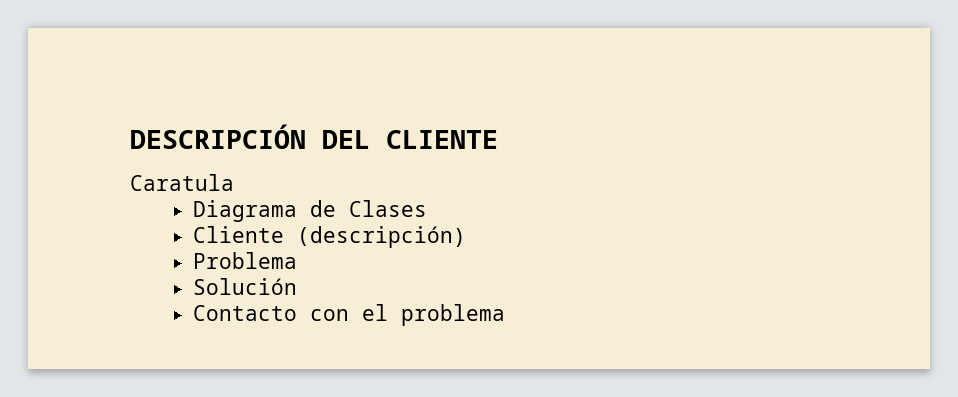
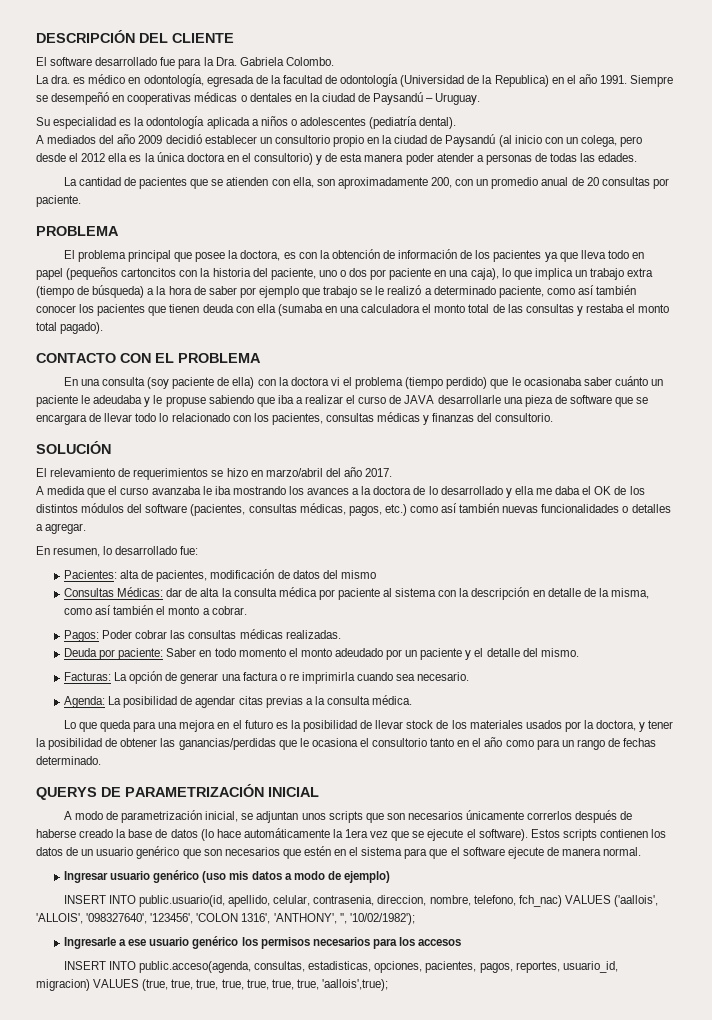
- Caratula
- Diagrama de Clases
- Cliente (descripción)
- Problema
- Solución
- Contacto con el problema
+ El software desarrollado fue para la Dra. Gabriela Colombo.
+ La dra. es médico en odontología, egresada de la facultad de odontología (Universidad de la Republica) en el año 1991. Siempre se desempeñó en cooperativas médicas o dentales en la ciudad de Paysandú – Uruguay.
+ Su especialidad es la odontología aplicada a niños o adolescentes (pediatría dental).
+ A mediados del año 2009 decidió establecer un consultorio propio en la ciudad de Paysandú (al inicio con un colega, pero desde el 2012 ella es la única doctora en el consultorio) y de esta manera poder atender a personas de todas las edades.
+ La cantidad de pacientes que se atienden con ella, son aproximadamente 200, con un promedio anual de 20 consultas por paciente.
+ PROBLEMA
+ El problema principal que posee la doctora, es con la obtención de información de los pacientes ya que lleva todo en papel (pequeños cartoncitos con la historia del paciente, uno o dos por paciente en una caja), lo que implica un trabajo extra (tiempo de búsqueda) a la hora de saber por ejemplo que trabajo se le realizó a determinado paciente, como así también conocer los pacientes que tienen deuda con ella (sumaba en una calculadora el monto total de las consultas y restaba el monto total pagado).
+ CONTACTO CON EL PROBLEMA
+ En una consulta (soy paciente de ella) con la doctora vi el problema (tiempo perdido) que le ocasionaba saber cuánto un paciente le adeudaba y le propuse sabiendo que iba a realizar el curso de JAVA desarrollarle una pieza de software que se encargara de llevar todo lo relacionado con los pacientes, consultas médicas y finanzas del consultorio.
+ SOLUCIÓN
+ El relevamiento de requerimientos se hizo en marzo/abril del año 2017.
+ A medida que el curso avanzaba le iba mostrando los avances a la doctora de lo desarrollado y ella me daba el OK de los distintos módulos del software (pacientes, consultas médicas, pagos, etc.) como así también nuevas funcionalidades o detalles a agregar.
+ En resumen, lo desarrollado fue:
+ Pacientes: alta de pacientes, modificación de datos del mismo
+ Consultas Médicas: dar de alta la consulta médica por paciente al sistema con la descripción en detalle de la misma, como así también el monto a cobrar.
+ Pagos: Poder cobrar las consultas médicas realizadas.
+ Deuda por paciente: Saber en todo momento el monto adeudado por un paciente y el detalle del mismo.
+ Facturas: La opción de generar una factura o re imprimirla cuando sea necesario.
+ Agenda: La posibilidad de agendar citas previas a la consulta médica.
+ Lo que queda para una mejora en el futuro es la posibilidad de llevar stock de los materiales usados por la doctora, y tener la posibilidad de obtener las ganancias/perdidas que le ocasiona el consultorio tanto en el año como para un rango de fechas determinado.
+ QUERYS DE PARAMETRIZACIÓN INICIAL
+ A modo de parametrización inicial, se adjuntan unos scripts que son necesarios únicamente correrlos después de haberse creado la base de datos (lo hace automáticamente la 1era vez que se ejecute el software). Estos scripts contienen los datos de un usuario genérico que son necesarios que estén en el sistema para que el software ejecute de manera normal.
+ Ingresar usuario genérico (uso mis datos a modo de ejemplo)
+ INSERT INTO public.usuario(id, apellido, celular, contrasenia, direccion, nombre, telefono, fch_nac) VALUES ('aallois', 'ALLOIS', '098327640', '123456', 'COLON 1316', 'ANTHONY', '', '10/02/1982');
+ Ingresarle a ese usuario genérico los permisos necesarios para los accesos
+ INSERT INTO public.acceso(agenda, consultas, estadisticas, opciones, pacientes, pagos, reportes, usuario_id, migracion) VALUES (true, true, true, true, true, true, true, 'aallois',true);

